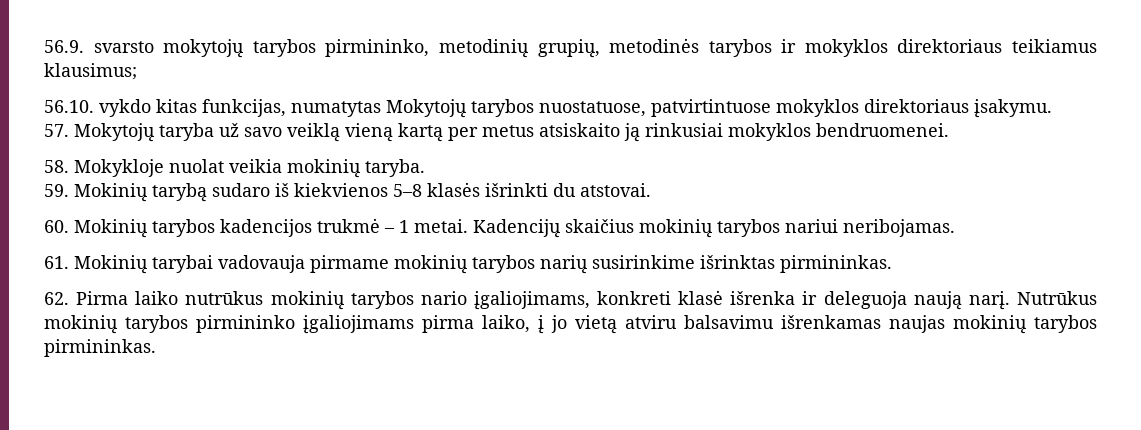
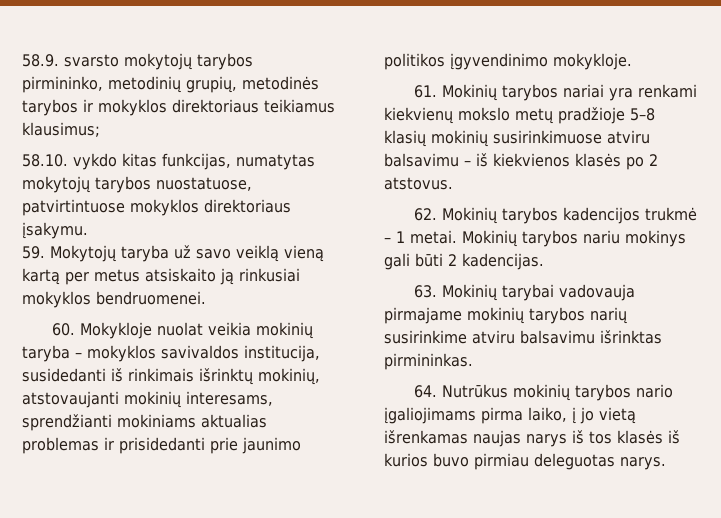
- 56.9. svarsto mokytojų tarybos pirmininko, metodinių grupių, metodinės tarybos ir mokyklos direktoriaus teikiamus klausimus;
+ 58.9. svarsto mokytojų tarybos pirmininko, metodinių grupių, metodinės tarybos ir mokyklos direktoriaus teikiamus klausimus;
- 56.10. vykdo kitas funkcijas, numatytas Mokytojų tarybos nuostatuose, patvirtintuose mokyklos direktoriaus įsakymu.
+ 58.10. vykdo kitas funkcijas, numatytas mokytojų tarybos nuostatuose, patvirtintuose mokyklos direktoriaus įsakymu.
- 57. Mokytojų taryba už savo veiklą vieną kartą per metus atsiskaito ją rinkusiai mokyklos bendruomenei.
+ 59. Mokytojų taryba už savo veiklą vieną kartą per metus atsiskaito ją rinkusiai mokyklos bendruomenei.
- 58. Mokykloje nuolat veikia mokinių taryba.
- 59. Mokinių tarybą sudaro iš kiekvienos 5–8 klasės išrinkti du atstovai.
- 60. Mokinių tarybos kadencijos trukmė – 1 metai.
+ 60. Mokykloje nuolat veikia mokinių taryba – mokyklos savivaldos institucija, susidedanti iš rinkimais išrinktų mokinių, atstovaujanti mokinių interesams, sprendžianti mokiniams aktualias problemas ir prisidedanti prie jaunimo politikos įgyvendinimo mokykloje.
+ 61. Mokinių tarybos nariai yra renkami kiekvienų mokslo metų pradžioje 5–8 klasių mokinių susirinkimuose atviru balsavimu – iš kiekvienos klasės po 2 atstovus.
+ 62. Mokinių tarybos kadencijos trukmė – 1 metai.
- Kadencijų skaičius mokinių tarybos nariui neribojamas.
- 61. Mokinių tarybai vadovauja pirmame mokinių tarybos narių susirinkime išrinktas pirmininkas.
+ Mokinių tarybos nariu mokinys gali būti 2 kadencijas.
+ 63. Mokinių tarybai vadovauja pirmajame mokinių tarybos narių susirinkime atviru balsavimu išrinktas pirmininkas.
- 62. Pirma laiko nutrūkus mokinių tarybos nario įgaliojimams, konkreti klasė išrenka ir deleguoja naują narį. Nutrūkus mokinių tarybos pirmininko įgaliojimams pirma laiko, į jo vietą atviru balsavimu išrenkamas naujas mokinių tarybos pirmininkas.
+ 64. Nutrūkus mokinių tarybos nario įgaliojimams pirma laiko, į jo vietą išrenkamas naujas narys iš tos klasės iš kurios buvo pirmiau deleguotas narys.

